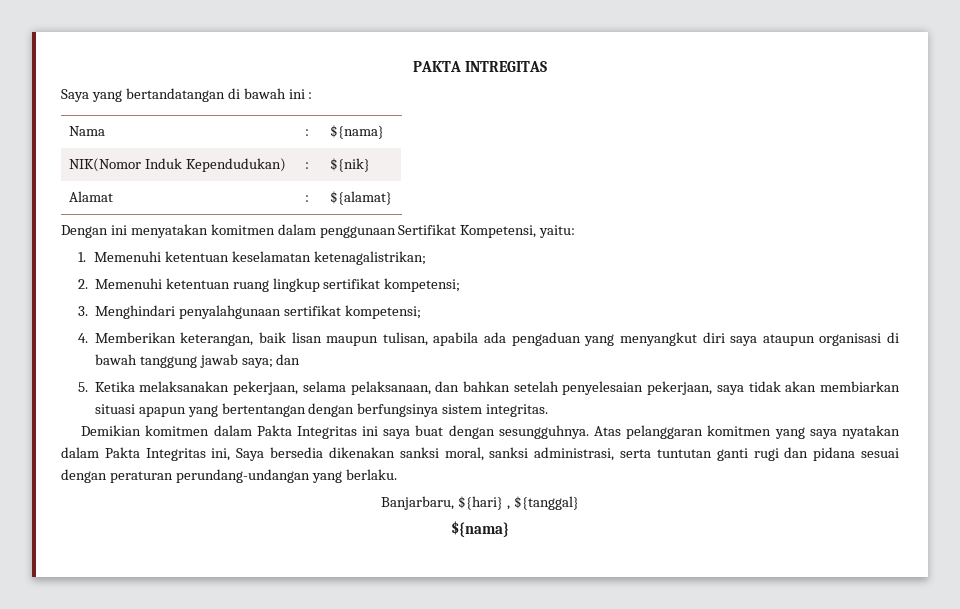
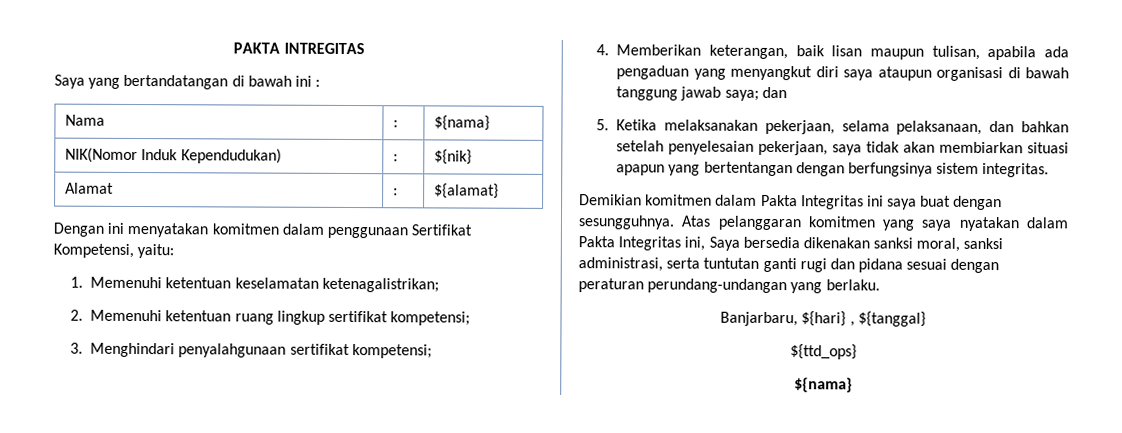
+ ${ttd_ops}

